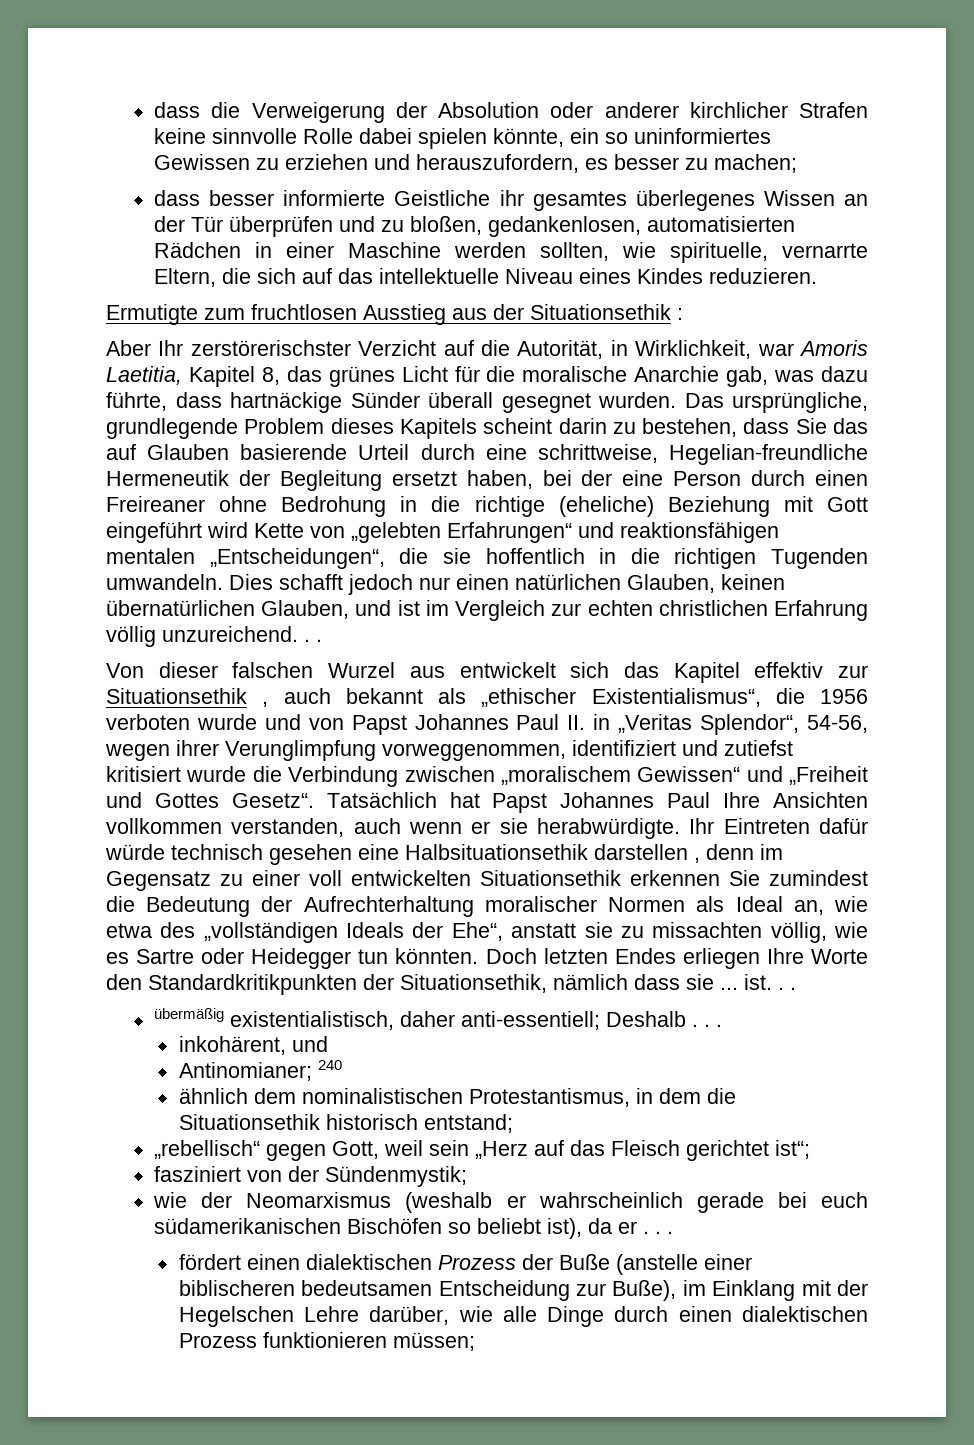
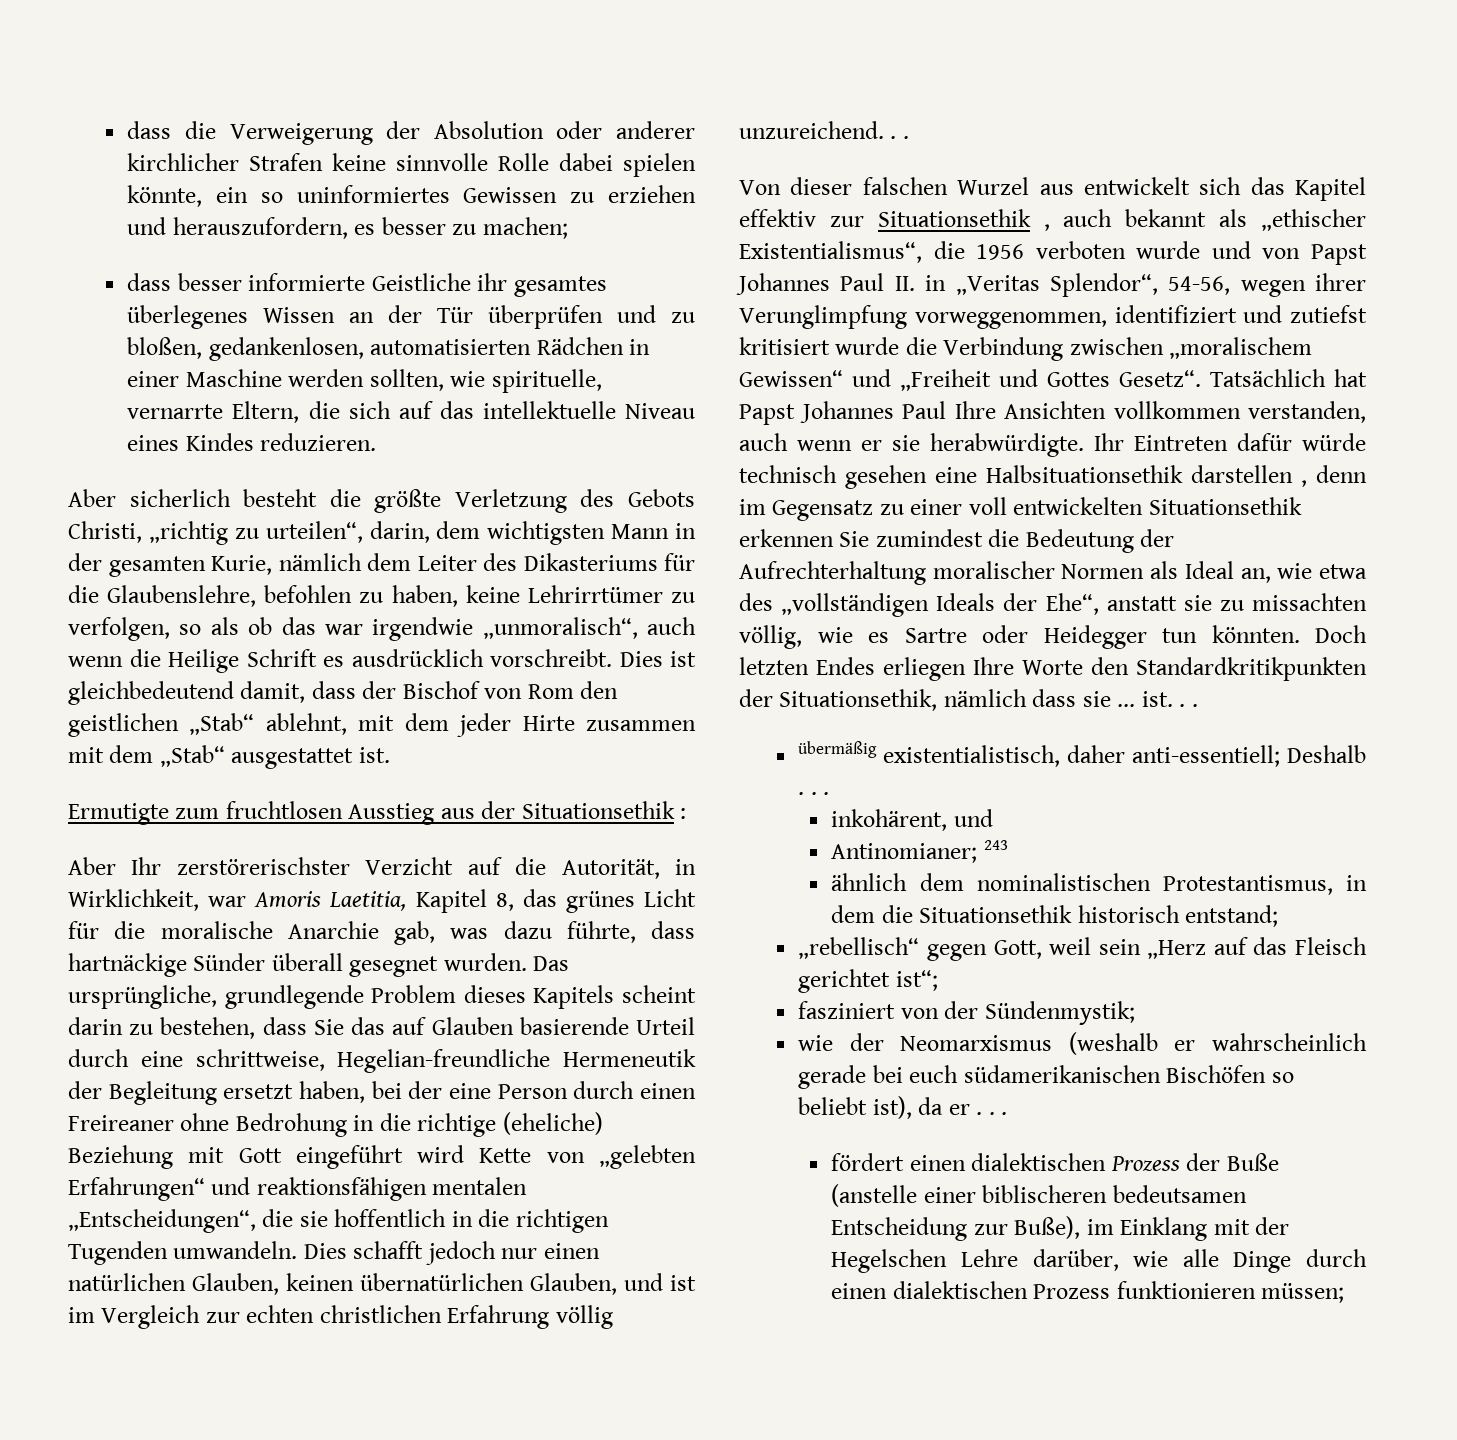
+ Aber sicherlich besteht die größte Verletzung des Gebots Christi, „richtig zu urteilen“, darin, dem wichtigsten Mann in der gesamten Kurie, nämlich dem Leiter des Dikasteriums für die Glaubenslehre, befohlen zu haben, keine Lehrirrtümer zu verfolgen, so als ob das war irgendwie „unmoralisch“, auch wenn die Heilige Schrift es ausdrücklich vorschreibt. Dies ist gleichbedeutend damit, dass der Bischof von Rom den geistlichen „Stab“ ablehnt, mit dem jeder Hirte zusammen mit dem „Stab“ ausgestattet ist.
- Antinomianer; 240
+ Antinomianer; 243

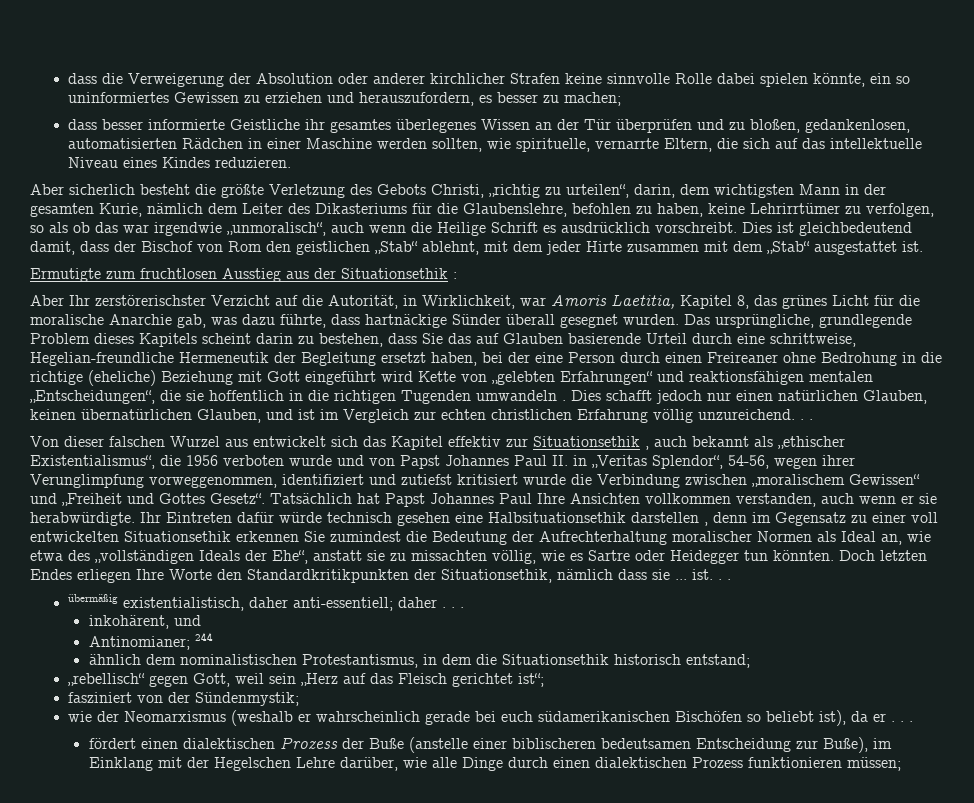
- Das ursprüngliche, grundlegende Problem dieses Kapitels scheint darin zu bestehen, dass Sie das auf Glauben basierende Urteil durch eine schrittweise, Hegelian-freundliche Hermeneutik der Begleitung ersetzt haben, bei der eine Person durch einen Freireaner ohne Bedrohung in die richtige (eheliche) Beziehung mit Gott eingeführt wird Kette von „gelebten Erfahrungen“ und reaktionsfähigen mentalen „Entscheidungen“, die sie hoffentlich in die richtigen Tugenden umwandeln.
+ Das ursprüngliche, grundlegende Problem dieses Kapitels scheint darin zu bestehen, dass Sie das auf Glauben basierende Urteil durch eine schrittweise, Hegelian-freundliche Hermeneutik der Begleitung ersetzt haben, bei der eine Person durch einen Freireaner ohne Bedrohung in die richtige (eheliche) Beziehung mit Gott eingeführt wird Kette von „gelebten Erfahrungen“ und reaktionsfähigen mentalen „Entscheidungen“, die sie hoffentlich in die richtigen Tugenden umwandeln .
- übermäßig existentialistisch, daher anti-essentiell; Deshalb . . .
+ übermäßig existentialistisch, daher anti-essentiell; daher . . .
- Antinomianer; 243
+ Antinomianer; 244

